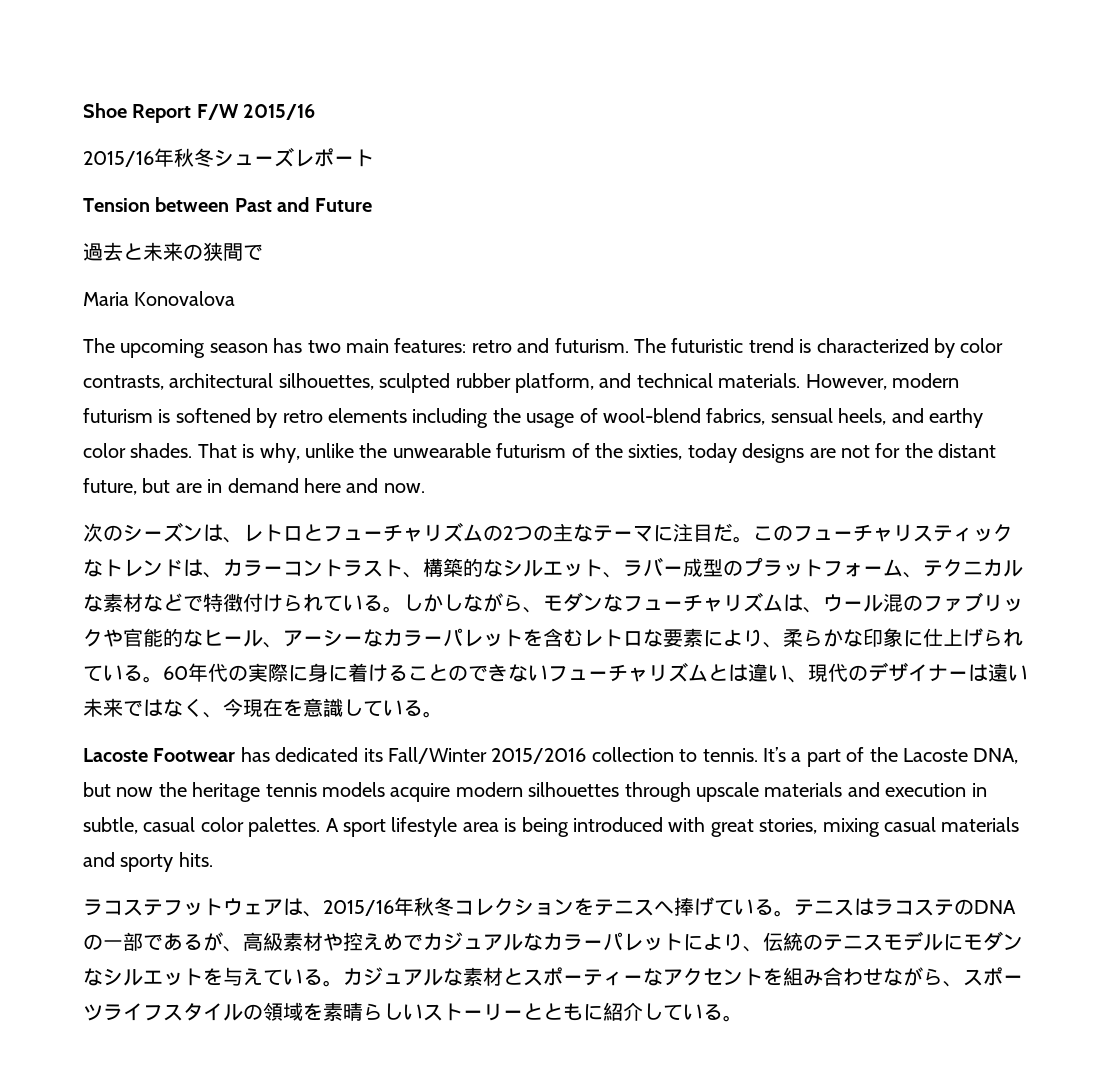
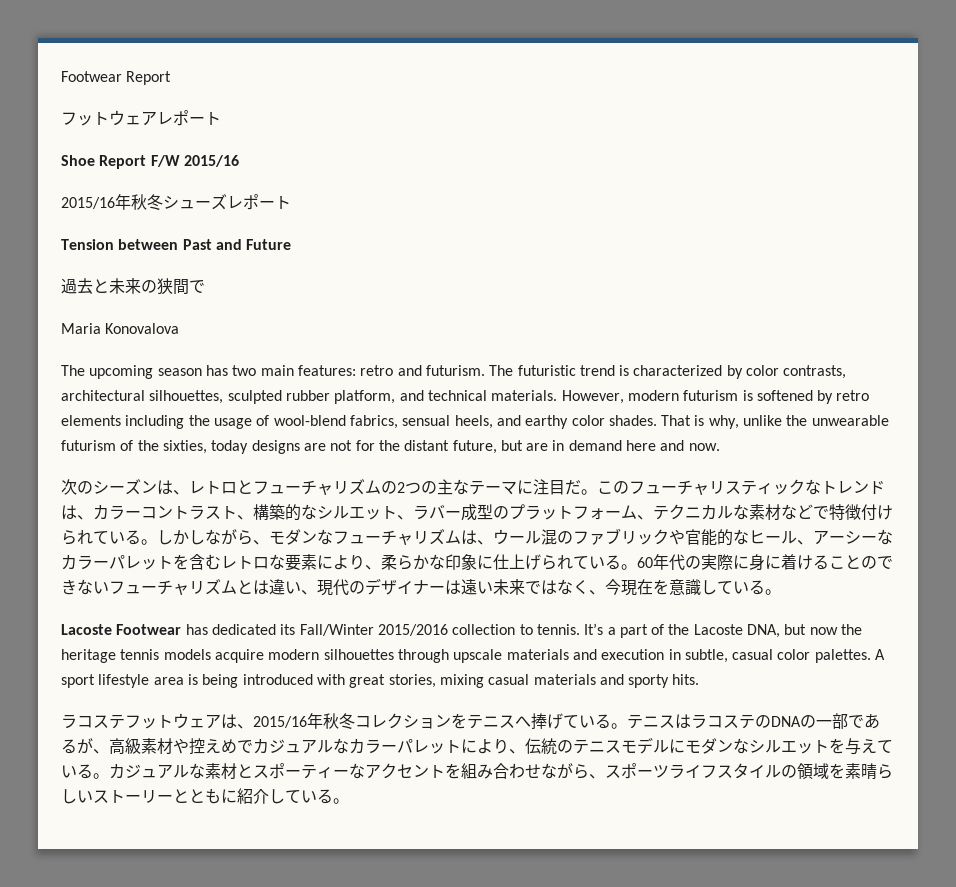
+ Footwear Report
+ フットウェアレポート

